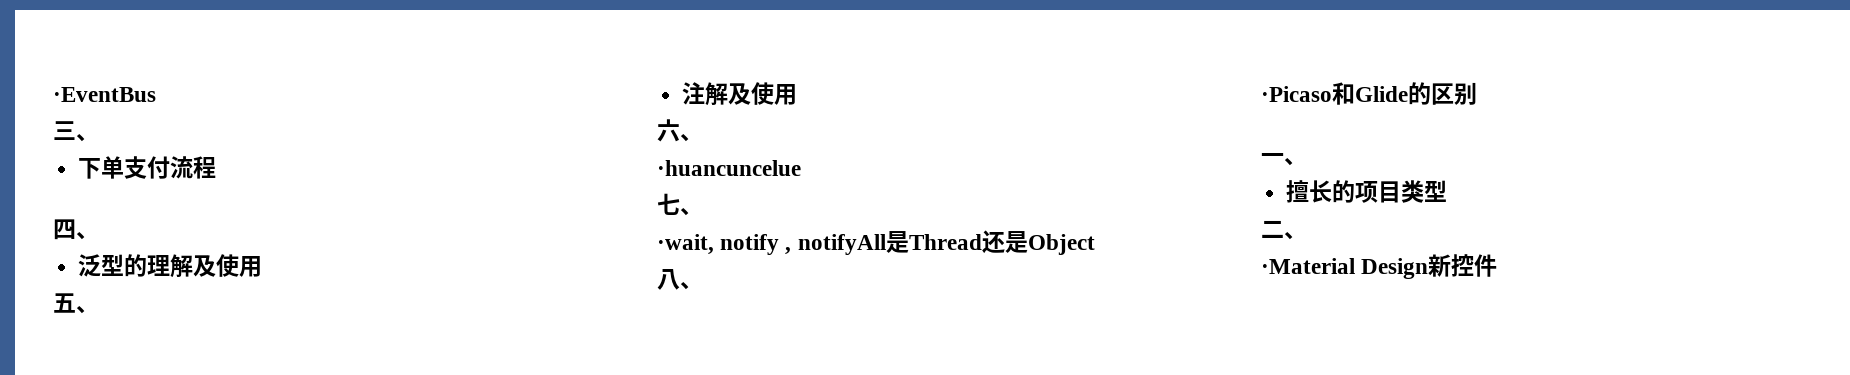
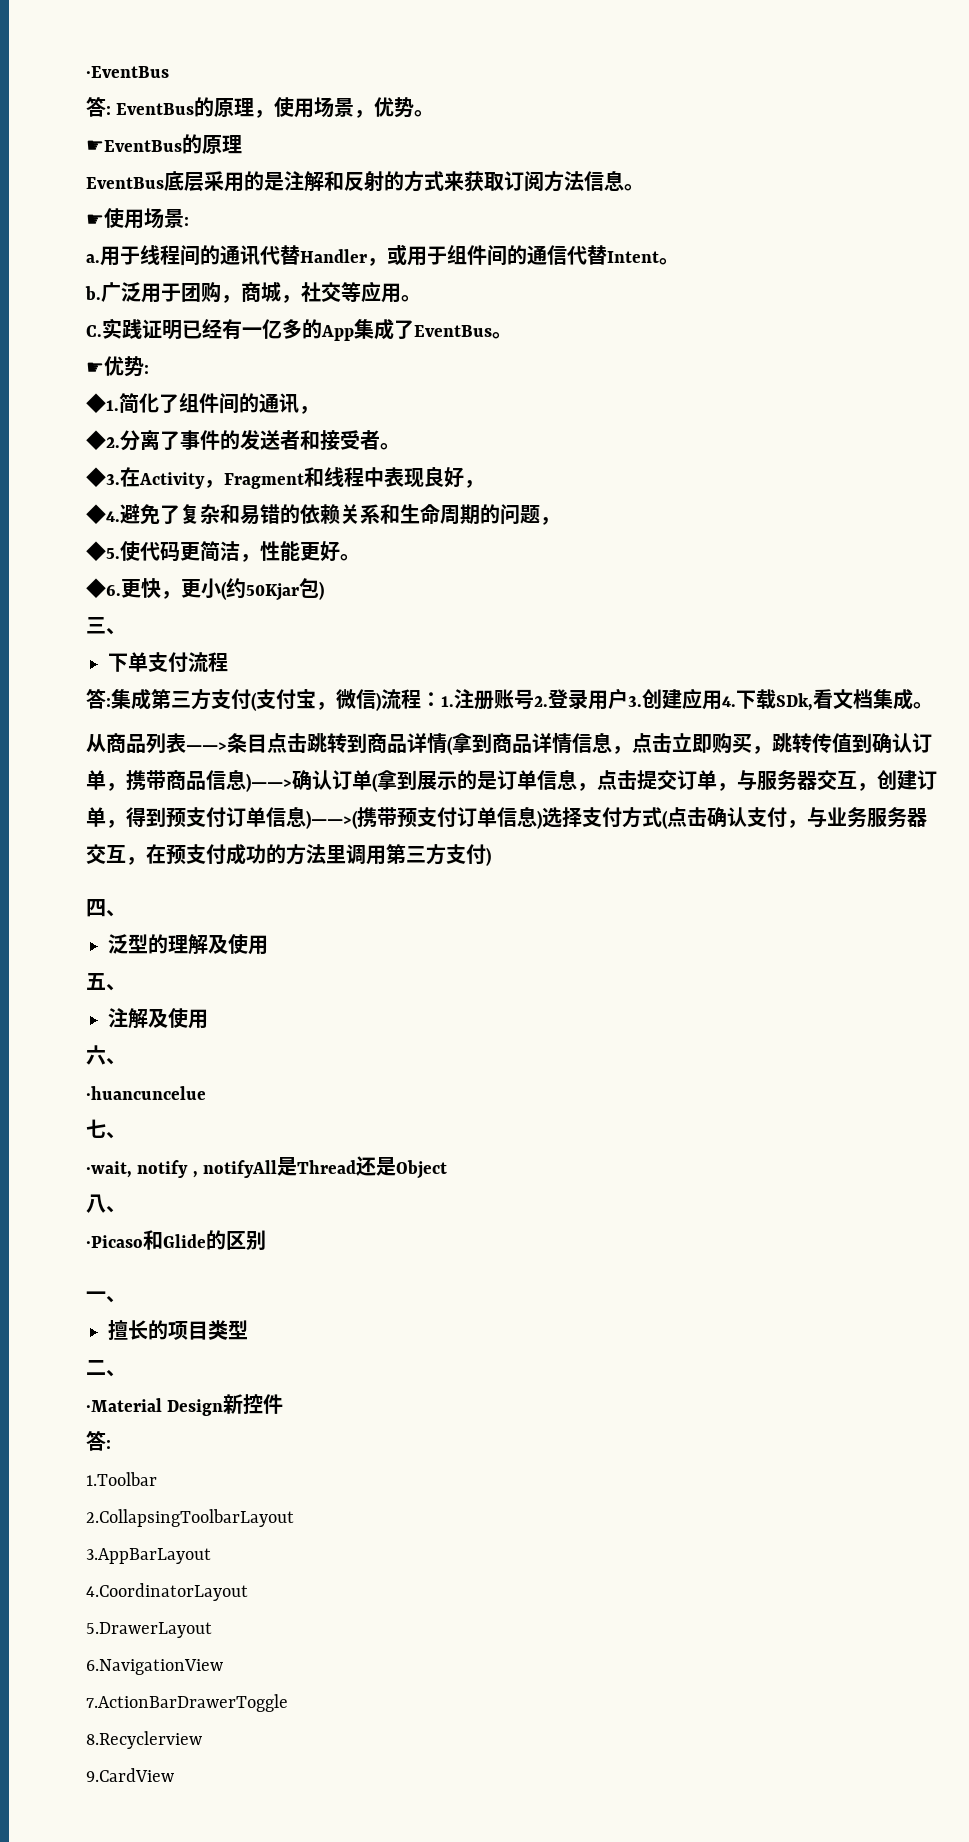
+ 答: EventBus的原理，使用场景，优势。
+ ☛EventBus的原理
+ EventBus底层采用的是注解和反射的方式来获取订阅方法信息。
+ ☛使用场景:
+ a.用于线程间的通讯代替Handler，或用于组件间的通信代替Intent。
+ b.广泛用于团购，商城，社交等应用。
+ C.实践证明已经有一亿多的App集成了EventBus。
+ ☛优势:
+ ◆1.简化了组件间的通讯，
+ ◆2.分离了事件的发送者和接受者。
+ ◆3.在Activity，Fragment和线程中表现良好，
+ ◆4.避免了复杂和易错的依赖关系和生命周期的问题，
+ ◆5.使代码更简洁，性能更好。
+ ◆6.更快，更小(约50Kjar包)
  三、
  下单支付流程
+ 答:集成第三方支付(支付宝，微信)流程：1.注册账号2.登录用户3.创建应用4.下载SDk,看文档集成。
+ 从商品列表——>条目点击跳转到商品详情(拿到商品详情信息，点击立即购买，跳转传值到确认订单，携带商品信息)——>确认订单(拿到展示的是订单信息，点击提交订单，与服务器交互，创建订单，得到预支付订单信息)——>(携带预支付订单信息)选择支付方式(点击确认支付，与业务服务器交互，在预支付成功的方法里调用第三方支付)
  ·Material Design新控件
+ 答:
+ 1.Toolbar
+ 2.CollapsingToolbarLayout
+ 3.AppBarLayout
+ 4.CoordinatorLayout
+ 5.DrawerLayout
+ 6.NavigationView
+ 7.ActionBarDrawerToggle
+ 8.Recyclerview
+ 9.CardView

